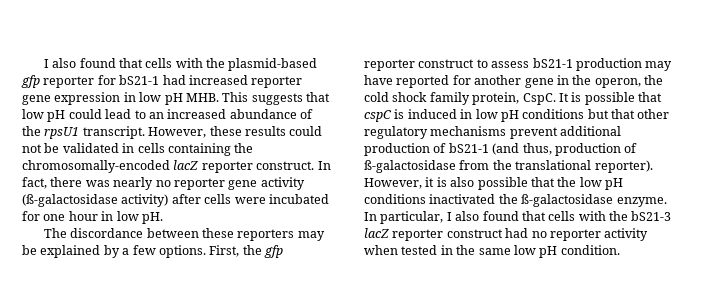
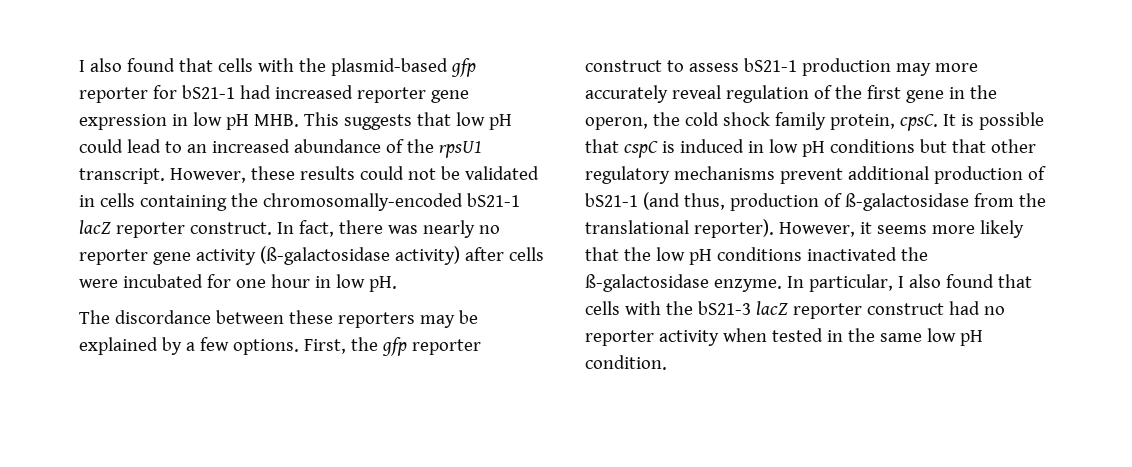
- However, these results could not be validated in cells containing the chromosomally-encoded lacZ reporter construct.
+ However, these results could not be validated in cells containing the chromosomally-encoded bS21-1 lacZ reporter construct.
- First, the gfp reporter construct to assess bS21-1 production may have reported for another gene in the operon, the cold shock family protein, CspC.
+ First, the gfp reporter construct to assess bS21-1 production may more accurately reveal regulation of the first gene in the operon, the cold shock family protein, cpsC.
- However, it is also possible that the low pH conditions inactivated the ß-galactosidase enzyme.
+ However, it seems more likely that the low pH conditions inactivated the ß-galactosidase enzyme.

